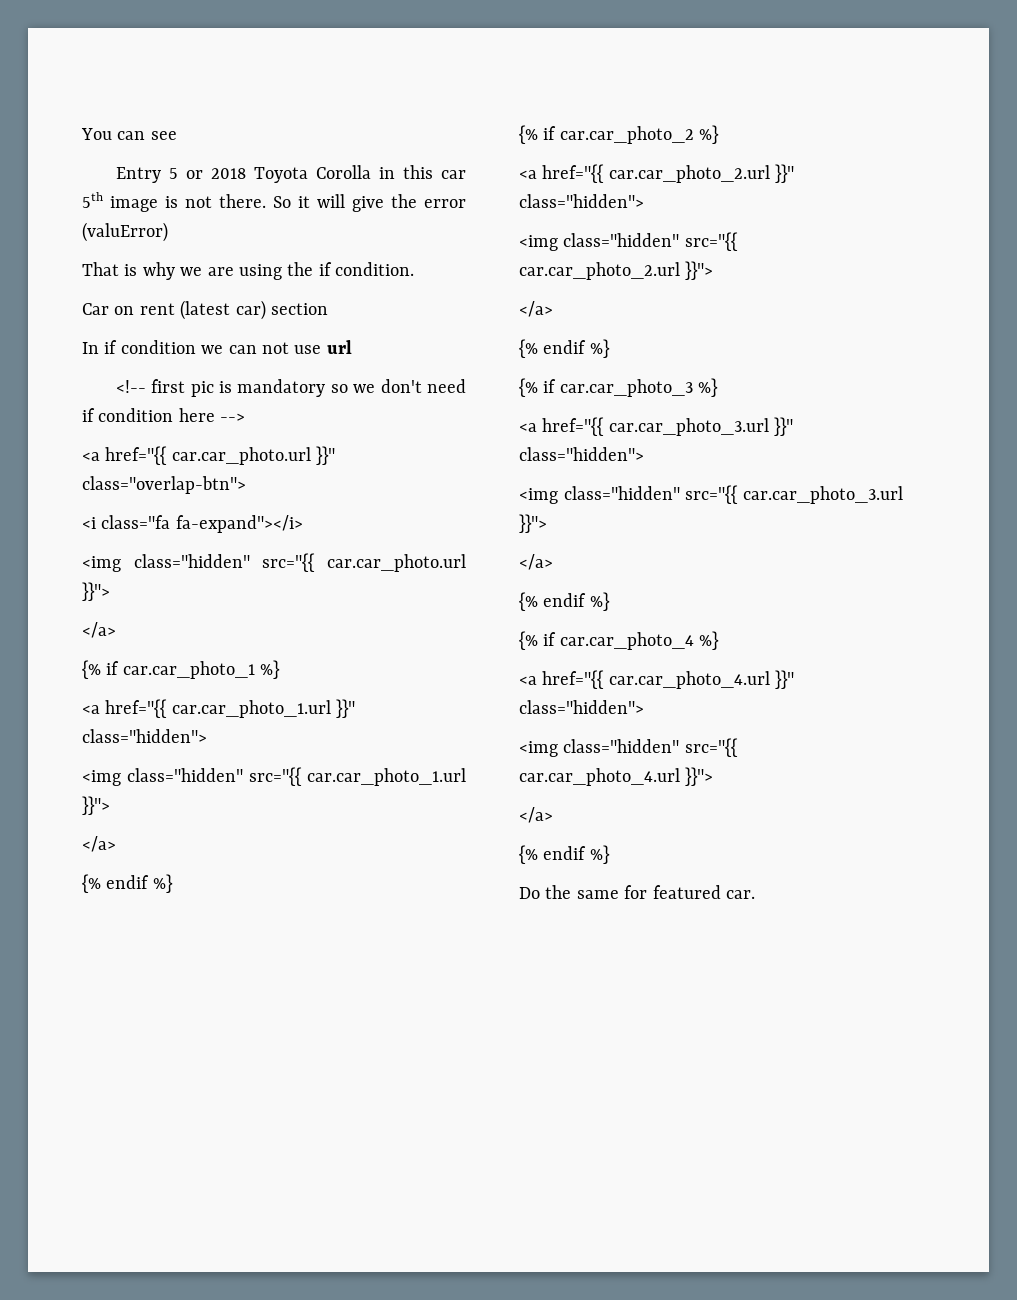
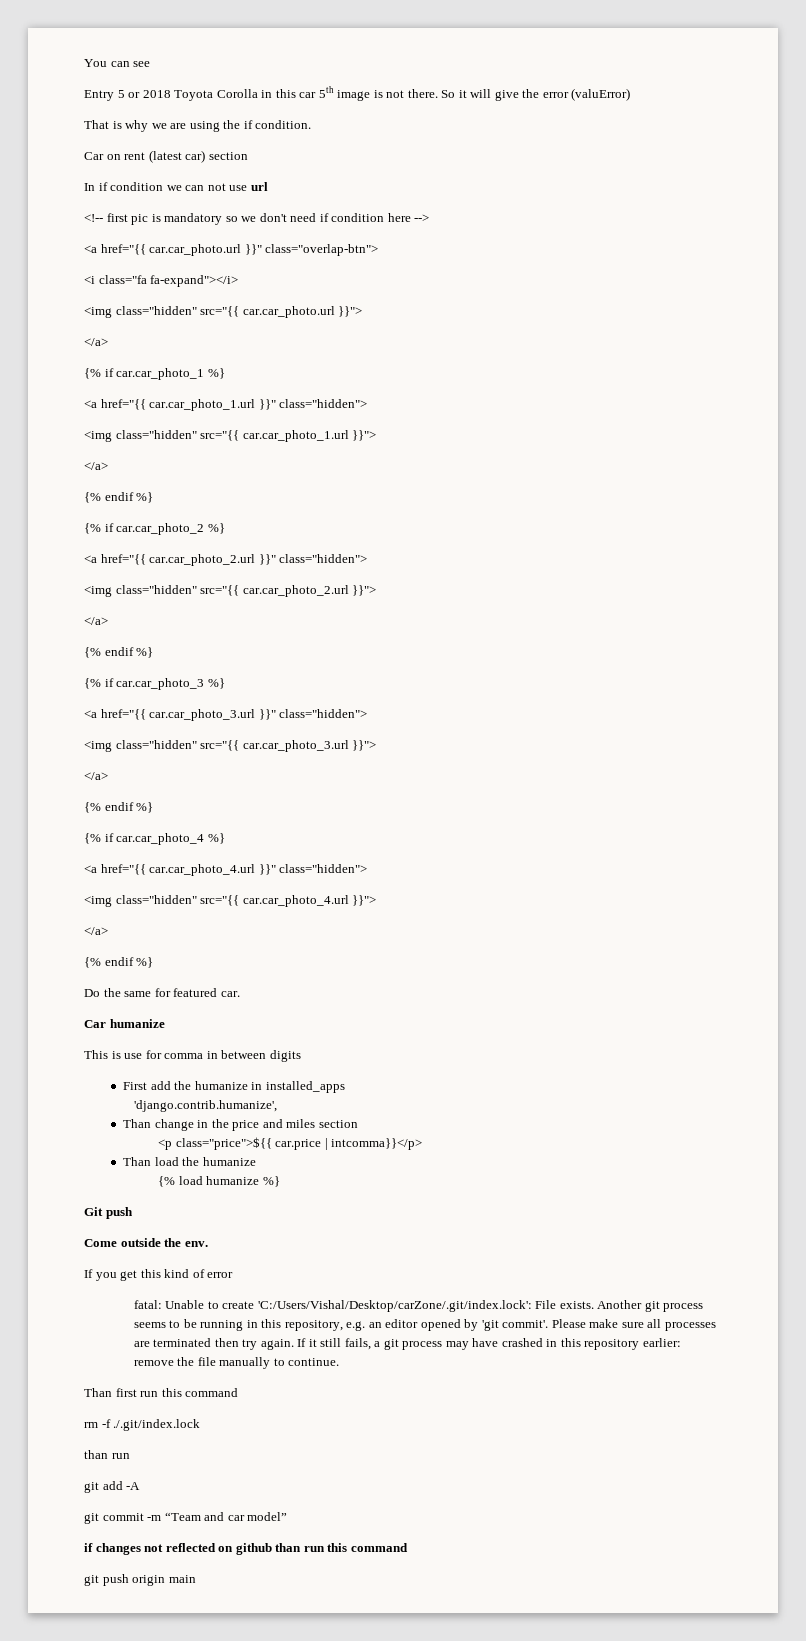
+ Car humanize
+ This is use for comma in between digits
+ First add the humanize in installed_apps
+ 'django.contrib.humanize',
+ Than change in the price and miles section
+ <p class="price">${{ car.price | intcomma}}</p>
+ Than load the humanize
+ {% load humanize %}
+ Git push
+ Come outside the env.
+ If you get this kind of error
+ fatal: Unable to create 'C:/Users/Vishal/Desktop/carZone/.git/index.lock': File exists. Another git process seems to be running in this repository, e.g. an editor opened by 'git commit'. Please make sure all processes are terminated then try again. If it still fails, a git process may have crashed in this repository earlier: remove the file manually to continue.
+ Than first run this command
+ rm -f ./.git/index.lock
+ than run
+ git add -A
+ git commit -m “Team and car model”
+ if changes not reflected on github than run this command
+ git push origin main

